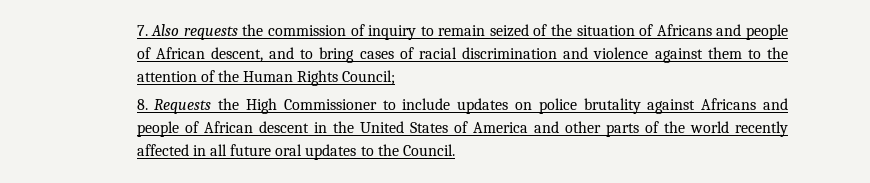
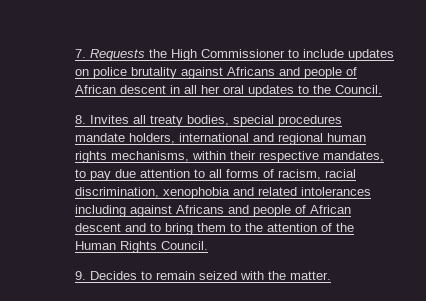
- 7. Also requests the commission of inquiry to remain seized of the situation of Africans and people of African descent, and to bring cases of racial discrimination and violence against them to the attention of the Human Rights Council;
- 8. Requests the High Commissioner to include updates on police brutality against Africans and people of African descent in the United States of America and other parts of the world recently affected in all future oral updates to the Council.
+ 7. Requests the High Commissioner to include updates on police brutality against Africans and people of African descent in all her oral updates to the Council.
+ 8. Invites all treaty bodies, special procedures mandate holders, international and regional human rights mechanisms, within their respective mandates, to pay due attention to all forms of racism, racial discrimination, xenophobia and related intolerances including against Africans and people of African descent and to bring them to the attention of the Human Rights Council.
+ 9. Decides to remain seized with the matter.

